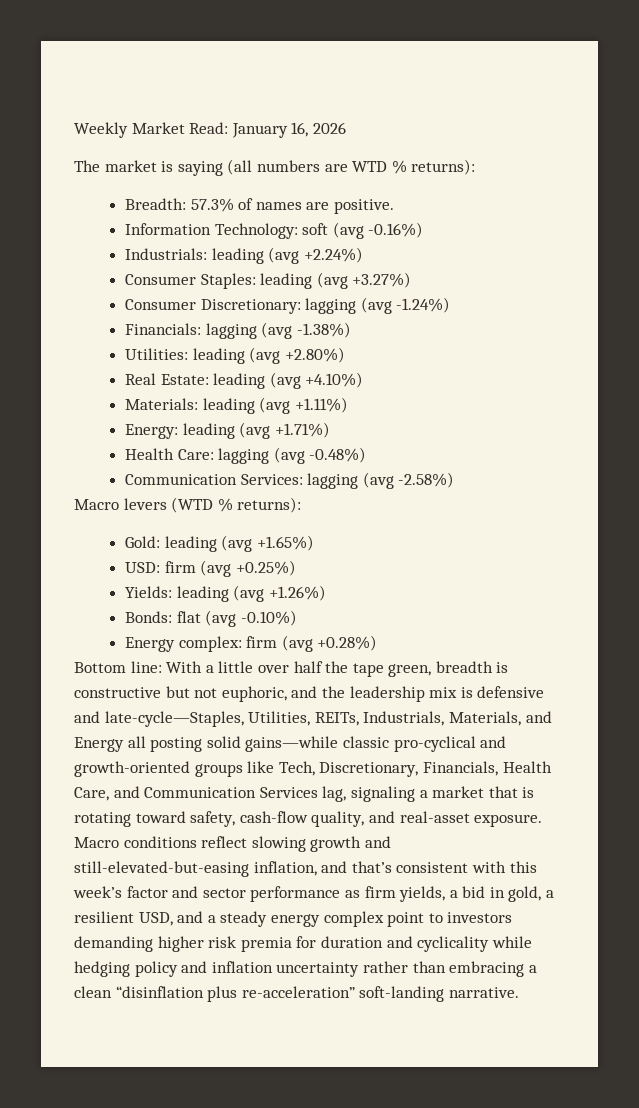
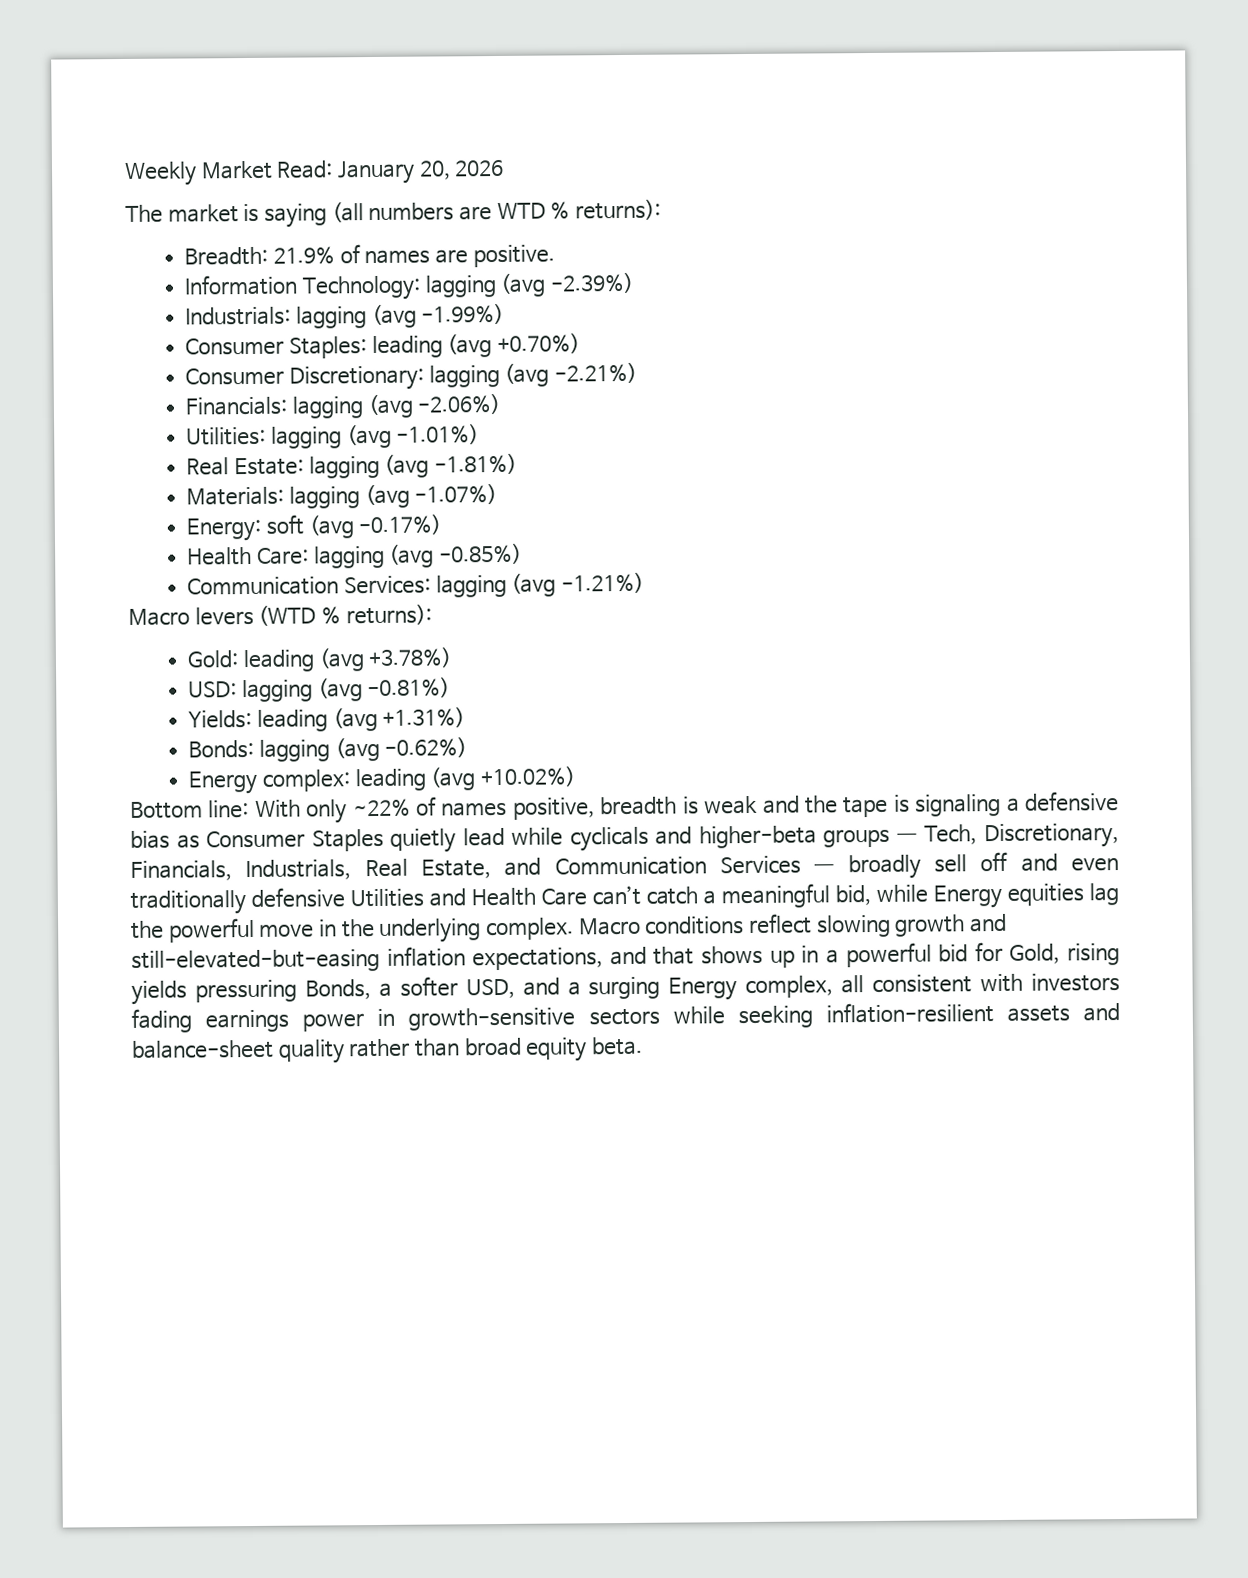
- Weekly Market Read: January 16, 2026
+ Weekly Market Read: January 20, 2026
- Breadth: 57.3% of names are positive.
+ Breadth: 21.9% of names are positive.
- Information Technology: soft (avg -0.16%)
- Industrials: leading (avg +2.24%)
+ Information Technology: lagging (avg -2.39%)
+ Industrials: lagging (avg -1.99%)
- Consumer Staples: leading (avg +3.27%)
+ Consumer Staples: leading (avg +0.70%)
- Consumer Discretionary: lagging (avg -1.24%)
+ Consumer Discretionary: lagging (avg -2.21%)
- Financials: lagging (avg -1.38%)
+ Financials: lagging (avg -2.06%)
- Utilities: leading (avg +2.80%)
+ Utilities: lagging (avg -1.01%)
- Real Estate: leading (avg +4.10%)
- Materials: leading (avg +1.11%)
- Energy: leading (avg +1.71%)
+ Real Estate: lagging (avg -1.81%)
+ Materials: lagging (avg -1.07%)
+ Energy: soft (avg -0.17%)
- Health Care: lagging (avg -0.48%)
+ Health Care: lagging (avg -0.85%)
- Communication Services: lagging (avg -2.58%)
+ Communication Services: lagging (avg -1.21%)
- Gold: leading (avg +1.65%)
+ Gold: leading (avg +3.78%)
- USD: firm (avg +0.25%)
+ USD: lagging (avg -0.81%)
- Yields: leading (avg +1.26%)
+ Yields: leading (avg +1.31%)
- Bonds: flat (avg -0.10%)
+ Bonds: lagging (avg -0.62%)
- Energy complex: firm (avg +0.28%)
+ Energy complex: leading (avg +10.02%)
- Bottom line: With a little over half the tape green, breadth is constructive but not euphoric, and the leadership mix is defensive and late-cycle—Staples, Utilities, REITs, Industrials, Materials, and Energy all posting solid gains—while classic pro-cyclical and growth-oriented groups like Tech, Discretionary, Financials, Health Care, and Communication Services lag, signaling a market that is rotating toward safety, cash-flow quality, and real-asset exposure.
+ Bottom line: With only ~22% of names positive, breadth is weak and the tape is signaling a defensive bias as Consumer Staples quietly lead while cyclicals and higher-beta groups — Tech, Discretionary, Financials, Industrials, Real Estate, and Communication Services — broadly sell off and even traditionally defensive Utilities and Health Care can’t catch a meaningful bid, while Energy equities lag the powerful move in the underlying complex.
- Macro conditions reflect slowing growth and still-elevated-but-easing inflation, and that’s consistent with this week’s factor and sector performance as firm yields, a bid in gold, a resilient USD, and a steady energy complex point to investors demanding higher risk premia for duration and cyclicality while hedging policy and inflation uncertainty rather than embracing a clean “disinflation plus re-acceleration” soft-landing narrative.
+ Macro conditions reflect slowing growth and still-elevated-but-easing inflation expectations, and that shows up in a powerful bid for Gold, rising yields pressuring Bonds, a softer USD, and a surging Energy complex, all consistent with investors fading earnings power in growth-sensitive sectors while seeking inflation-resilient assets and balance-sheet quality rather than broad equity beta.

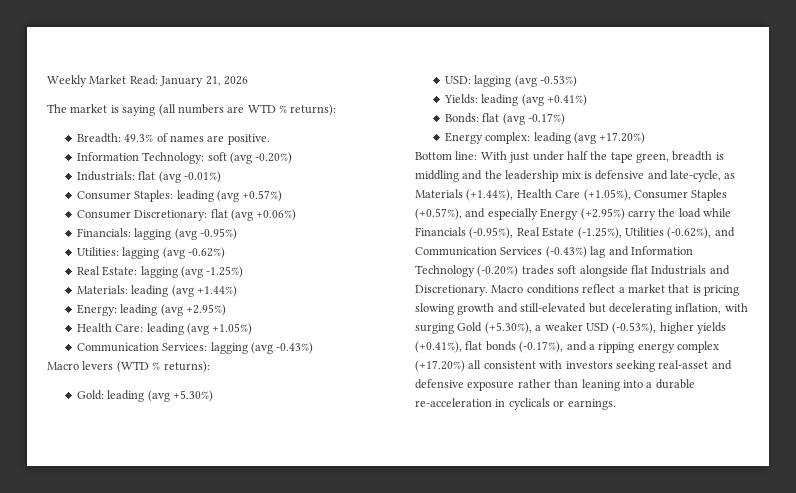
- Weekly Market Read: January 20, 2026
+ Weekly Market Read: January 21, 2026
- Breadth: 21.9% of names are positive.
+ Breadth: 49.3% of names are positive.
- Information Technology: lagging (avg -2.39%)
- Industrials: lagging (avg -1.99%)
+ Information Technology: soft (avg -0.20%)
+ Industrials: flat (avg -0.01%)
- Consumer Staples: leading (avg +0.70%)
+ Consumer Staples: leading (avg +0.57%)
- Consumer Discretionary: lagging (avg -2.21%)
+ Consumer Discretionary: flat (avg +0.06%)
- Financials: lagging (avg -2.06%)
+ Financials: lagging (avg -0.95%)
- Utilities: lagging (avg -1.01%)
+ Utilities: lagging (avg -0.62%)
- Real Estate: lagging (avg -1.81%)
+ Real Estate: lagging (avg -1.25%)
- Materials: lagging (avg -1.07%)
- Energy: soft (avg -0.17%)
+ Materials: leading (avg +1.44%)
+ Energy: leading (avg +2.95%)
- Health Care: lagging (avg -0.85%)
+ Health Care: leading (avg +1.05%)
- Communication Services: lagging (avg -1.21%)
+ Communication Services: lagging (avg -0.43%)
- Gold: leading (avg +3.78%)
+ Gold: leading (avg +5.30%)
- USD: lagging (avg -0.81%)
+ USD: lagging (avg -0.53%)
- Yields: leading (avg +1.31%)
+ Yields: leading (avg +0.41%)
- Bonds: lagging (avg -0.62%)
+ Bonds: flat (avg -0.17%)
- Energy complex: leading (avg +10.02%)
+ Energy complex: leading (avg +17.20%)
- Bottom line: With only ~22% of names positive, breadth is weak and the tape is signaling a defensive bias as Consumer Staples quietly lead while cyclicals and higher-beta groups — Tech, Discretionary, Financials, Industrials, Real Estate, and Communication Services — broadly sell off and even traditionally defensive Utilities and Health Care can’t catch a meaningful bid, while Energy equities lag the powerful move in the underlying complex. Macro conditions reflect slowing growth and still-elevated-but-easing inflation expectations, and that shows up in a powerful bid for Gold, rising yields pressuring Bonds, a softer USD, and a surging Energy complex, all consistent with investors fading earnings power in growth-sensitive sectors while seeking inflation-resilient assets and balance-sheet quality rather than broad equity beta.
+ Bottom line: With just under half the tape green, breadth is middling and the leadership mix is defensive and late-cycle, as Materials (+1.44%), Health Care (+1.05%), Consumer Staples (+0.57%), and especially Energy (+2.95%) carry the load while Financials (-0.95%), Real Estate (-1.25%), Utilities (-0.62%), and Communication Services (-0.43%) lag and Information Technology (-0.20%) trades soft alongside flat Industrials and Discretionary. Macro conditions reflect a market that is pricing slowing growth and still-elevated but decelerating inflation, with surging Gold (+5.30%), a weaker USD (-0.53%), higher yields (+0.41%), flat bonds (-0.17%), and a ripping energy complex (+17.20%) all consistent with investors seeking real-asset and defensive exposure rather than leaning into a durable re-acceleration in cyclicals or earnings.

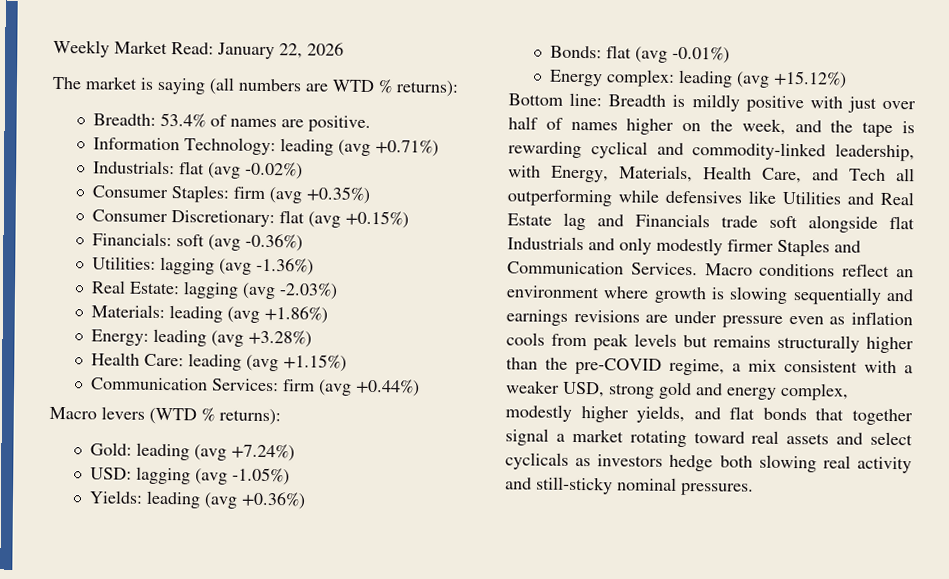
- Weekly Market Read: January 21, 2026
+ Weekly Market Read: January 22, 2026
- Breadth: 49.3% of names are positive.
+ Breadth: 53.4% of names are positive.
- Information Technology: soft (avg -0.20%)
+ Information Technology: leading (avg +0.71%)
- Industrials: flat (avg -0.01%)
+ Industrials: flat (avg -0.02%)
- Consumer Staples: leading (avg +0.57%)
+ Consumer Staples: firm (avg +0.35%)
- Consumer Discretionary: flat (avg +0.06%)
+ Consumer Discretionary: flat (avg +0.15%)
- Financials: lagging (avg -0.95%)
+ Financials: soft (avg -0.36%)
- Utilities: lagging (avg -0.62%)
+ Utilities: lagging (avg -1.36%)
- Real Estate: lagging (avg -1.25%)
+ Real Estate: lagging (avg -2.03%)
- Materials: leading (avg +1.44%)
+ Materials: leading (avg +1.86%)
- Energy: leading (avg +2.95%)
+ Energy: leading (avg +3.28%)
- Health Care: leading (avg +1.05%)
+ Health Care: leading (avg +1.15%)
- Communication Services: lagging (avg -0.43%)
+ Communication Services: firm (avg +0.44%)
- Gold: leading (avg +5.30%)
+ Gold: leading (avg +7.24%)
- USD: lagging (avg -0.53%)
+ USD: lagging (avg -1.05%)
- Yields: leading (avg +0.41%)
+ Yields: leading (avg +0.36%)
- Bonds: flat (avg -0.17%)
+ Bonds: flat (avg -0.01%)
- Energy complex: leading (avg +17.20%)
+ Energy complex: leading (avg +15.12%)
- Bottom line: With just under half the tape green, breadth is middling and the leadership mix is defensive and late-cycle, as Materials (+1.44%), Health Care (+1.05%), Consumer Staples (+0.57%), and especially Energy (+2.95%) carry the load while Financials (-0.95%), Real Estate (-1.25%), Utilities (-0.62%), and Communication Services (-0.43%) lag and Information Technology (-0.20%) trades soft alongside flat Industrials and Discretionary. Macro conditions reflect a market that is pricing slowing growth and still-elevated but decelerating inflation, with surging Gold (+5.30%), a weaker USD (-0.53%), higher yields (+0.41%), flat bonds (-0.17%), and a ripping energy complex (+17.20%) all consistent with investors seeking real-asset and defensive exposure rather than leaning into a durable re-acceleration in cyclicals or earnings.
+ Bottom line: Breadth is mildly positive with just over half of names higher on the week, and the tape is rewarding cyclical and commodity-linked leadership, with Energy, Materials, Health Care, and Tech all outperforming while defensives like Utilities and Real Estate lag and Financials trade soft alongside flat Industrials and only modestly firmer Staples and Communication Services. Macro conditions reflect an environment where growth is slowing sequentially and earnings revisions are under pressure even as inflation cools from peak levels but remains structurally higher than the pre-COVID regime, a mix consistent with a weaker USD, strong gold and energy complex, modestly higher yields, and flat bonds that together signal a market rotating toward real assets and select cyclicals as investors hedge both slowing real activity and still-sticky nominal pressures.

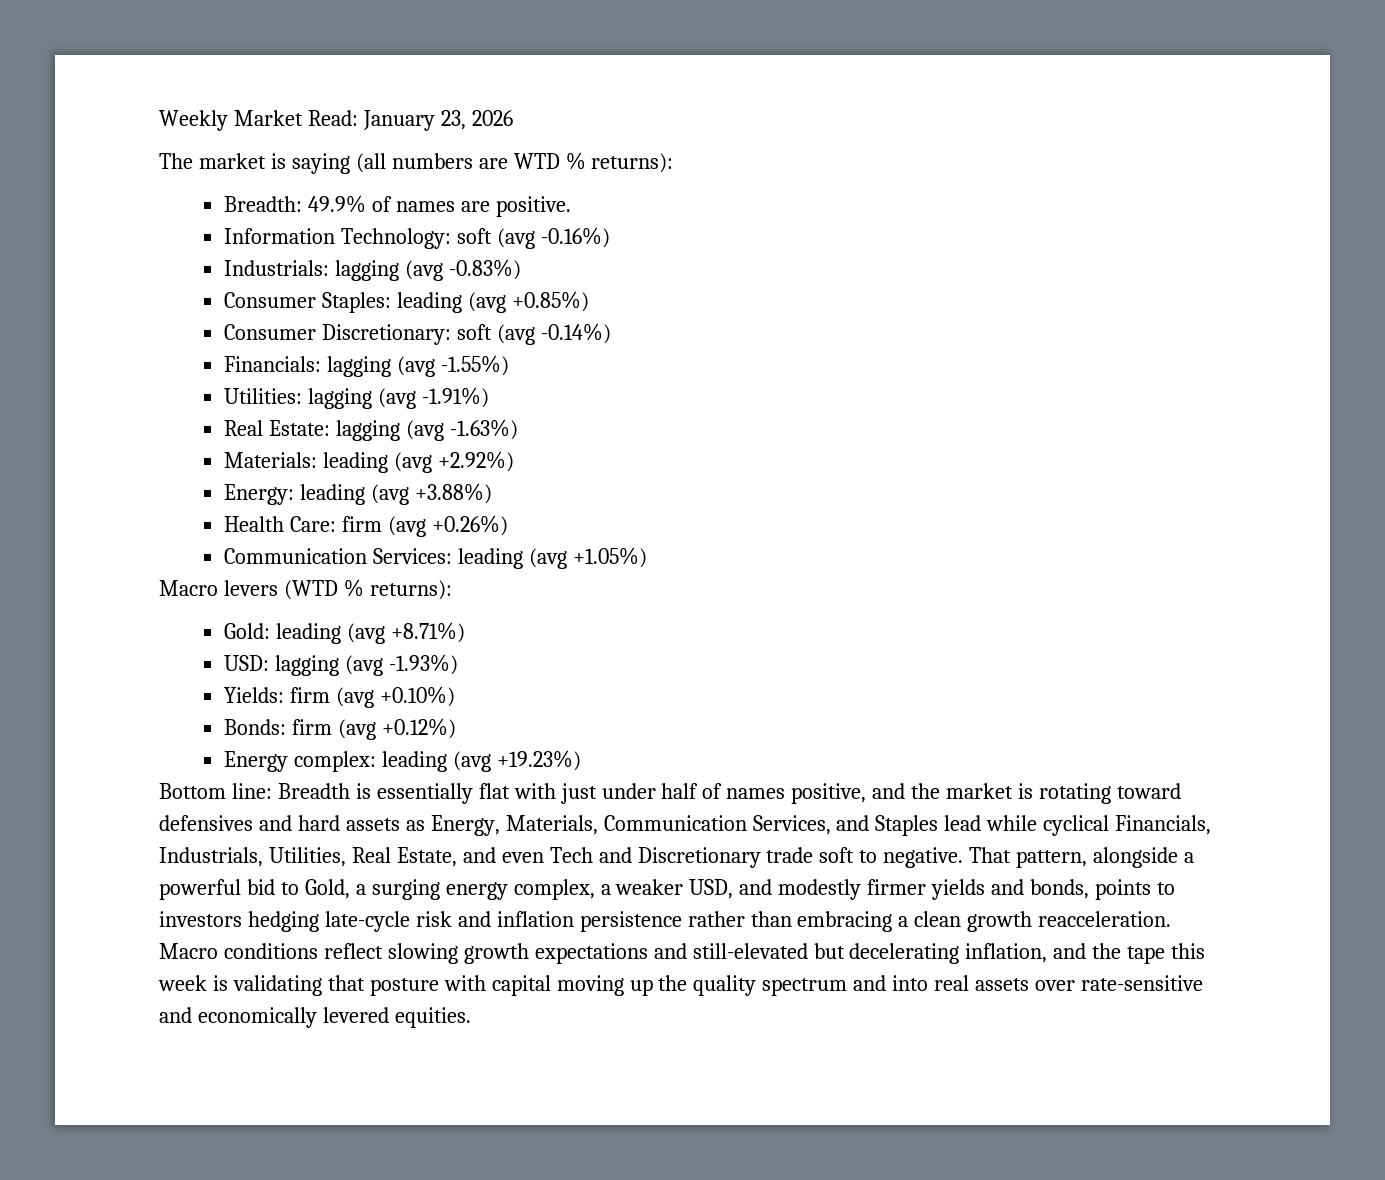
- Weekly Market Read: January 22, 2026
+ Weekly Market Read: January 23, 2026
- Breadth: 53.4% of names are positive.
+ Breadth: 49.9% of names are positive.
- Information Technology: leading (avg +0.71%)
- Industrials: flat (avg -0.02%)
+ Information Technology: soft (avg -0.16%)
+ Industrials: lagging (avg -0.83%)
- Consumer Staples: firm (avg +0.35%)
+ Consumer Staples: leading (avg +0.85%)
- Consumer Discretionary: flat (avg +0.15%)
- Financials: soft (avg -0.36%)
+ Consumer Discretionary: soft (avg -0.14%)
+ Financials: lagging (avg -1.55%)
- Utilities: lagging (avg -1.36%)
+ Utilities: lagging (avg -1.91%)
- Real Estate: lagging (avg -2.03%)
+ Real Estate: lagging (avg -1.63%)
- Materials: leading (avg +1.86%)
+ Materials: leading (avg +2.92%)
- Energy: leading (avg +3.28%)
+ Energy: leading (avg +3.88%)
- Health Care: leading (avg +1.15%)
+ Health Care: firm (avg +0.26%)
- Communication Services: firm (avg +0.44%)
+ Communication Services: leading (avg +1.05%)
- Gold: leading (avg +7.24%)
+ Gold: leading (avg +8.71%)
- USD: lagging (avg -1.05%)
+ USD: lagging (avg -1.93%)
- Yields: leading (avg +0.36%)
- Bonds: flat (avg -0.01%)
+ Yields: firm (avg +0.10%)
+ Bonds: firm (avg +0.12%)
- Energy complex: leading (avg +15.12%)
+ Energy complex: leading (avg +19.23%)
- Bottom line: Breadth is mildly positive with just over half of names higher on the week, and the tape is rewarding cyclical and commodity-linked leadership, with Energy, Materials, Health Care, and Tech all outperforming while defensives like Utilities and Real Estate lag and Financials trade soft alongside flat Industrials and only modestly firmer Staples and Communication Services. Macro conditions reflect an environment where growth is slowing sequentially and earnings revisions are under pressure even as inflation cools from peak levels but remains structurally higher than the pre-COVID regime, a mix consistent with a weaker USD, strong gold and energy complex, modestly higher yields, and flat bonds that together signal a market rotating toward real assets and select cyclicals as investors hedge both slowing real activity and still-sticky nominal pressures.
+ Bottom line: Breadth is essentially flat with just under half of names positive, and the market is rotating toward defensives and hard assets as Energy, Materials, Communication Services, and Staples lead while cyclical Financials, Industrials, Utilities, Real Estate, and even Tech and Discretionary trade soft to negative. That pattern, alongside a powerful bid to Gold, a surging energy complex, a weaker USD, and modestly firmer yields and bonds, points to investors hedging late-cycle risk and inflation persistence rather than embracing a clean growth reacceleration. Macro conditions reflect slowing growth expectations and still-elevated but decelerating inflation, and the tape this week is validating that posture with capital moving up the quality spectrum and into real assets over rate-sensitive and economically levered equities.

